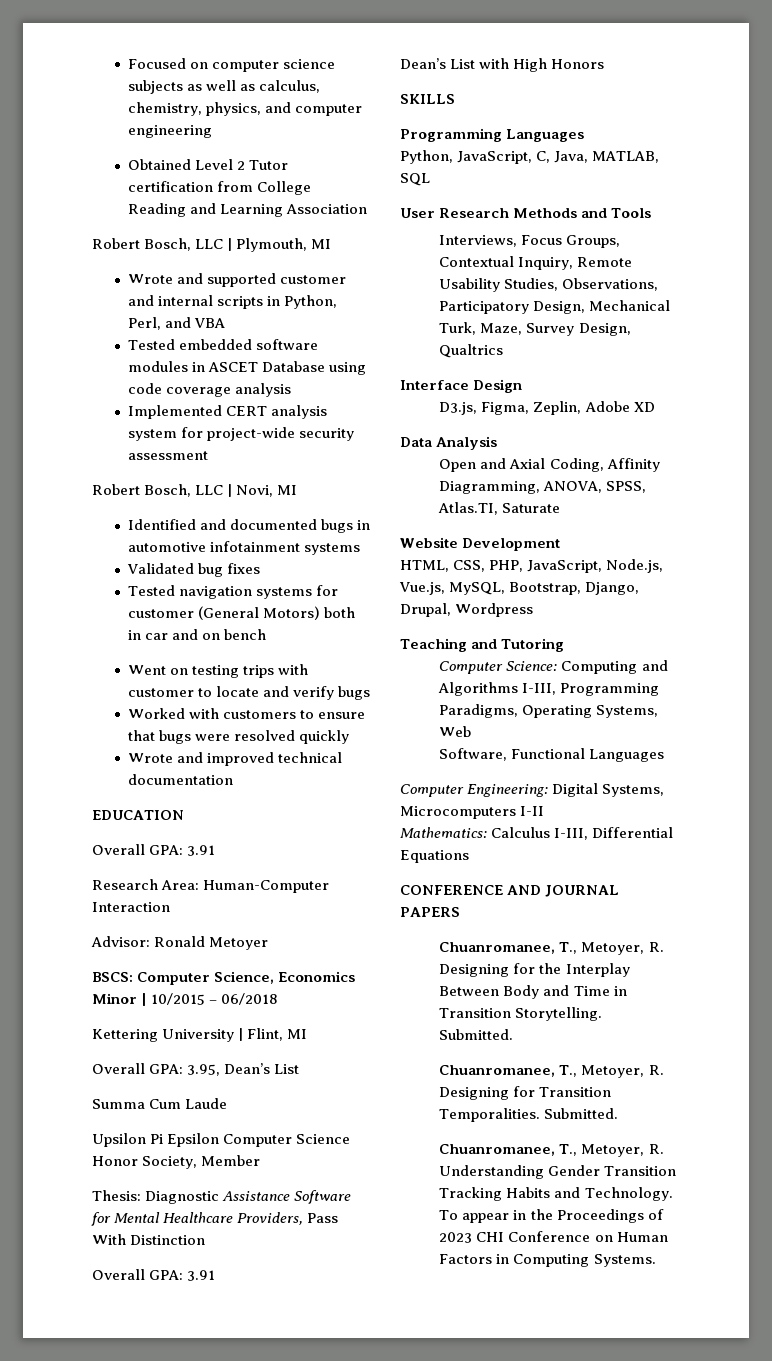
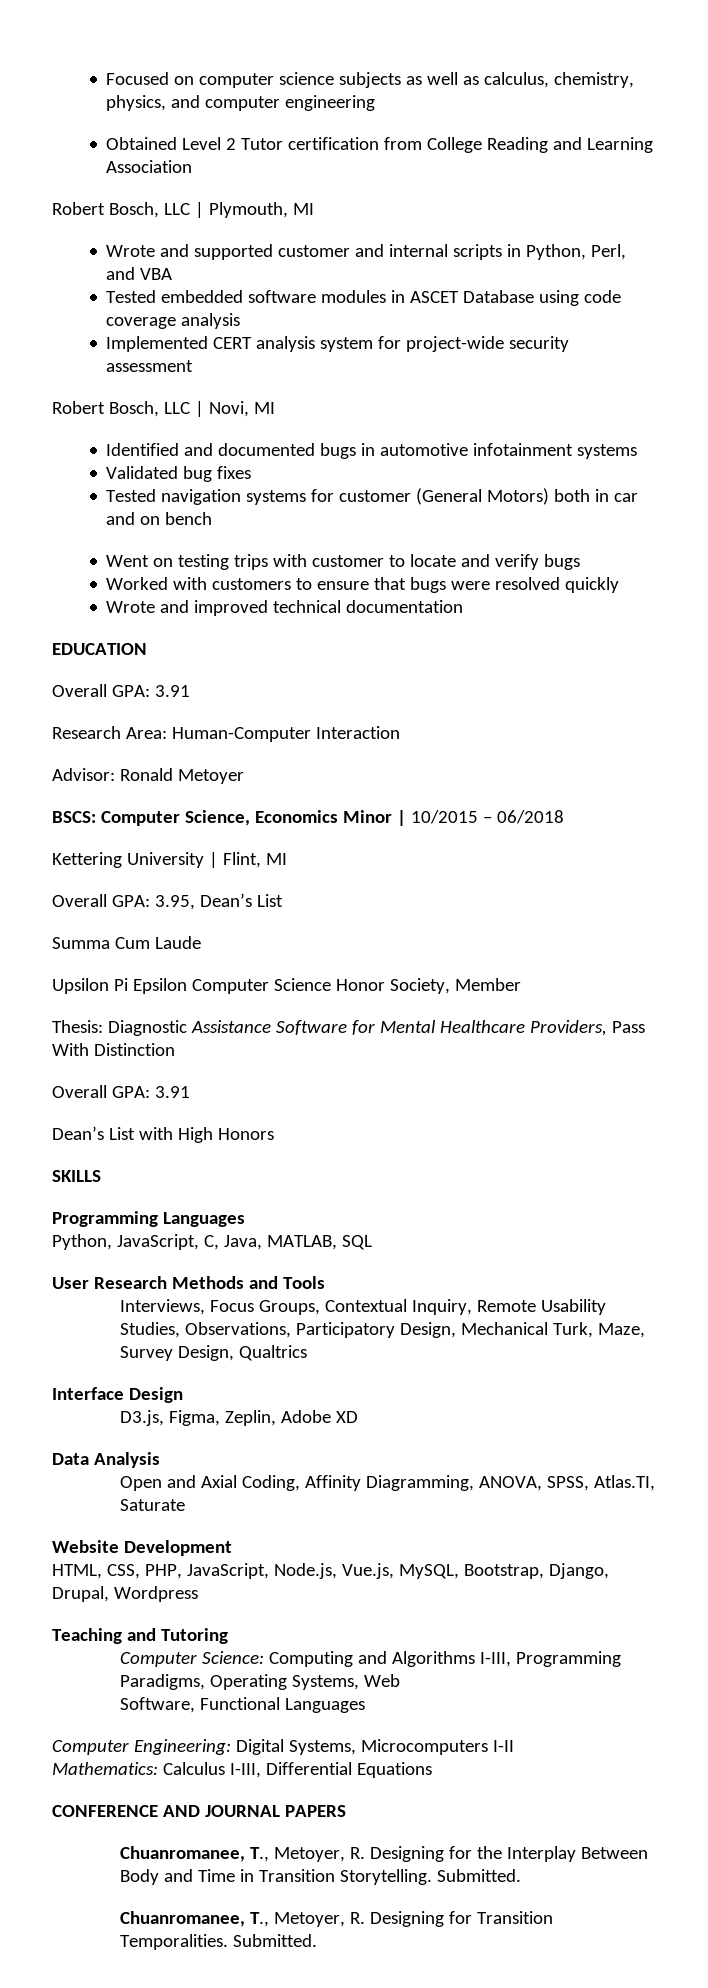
- Chuanromanee, T., Metoyer, R. Understanding Gender Transition Tracking Habits and Technology. To appear in the Proceedings of 2023 CHI Conference on Human Factors in Computing Systems.

